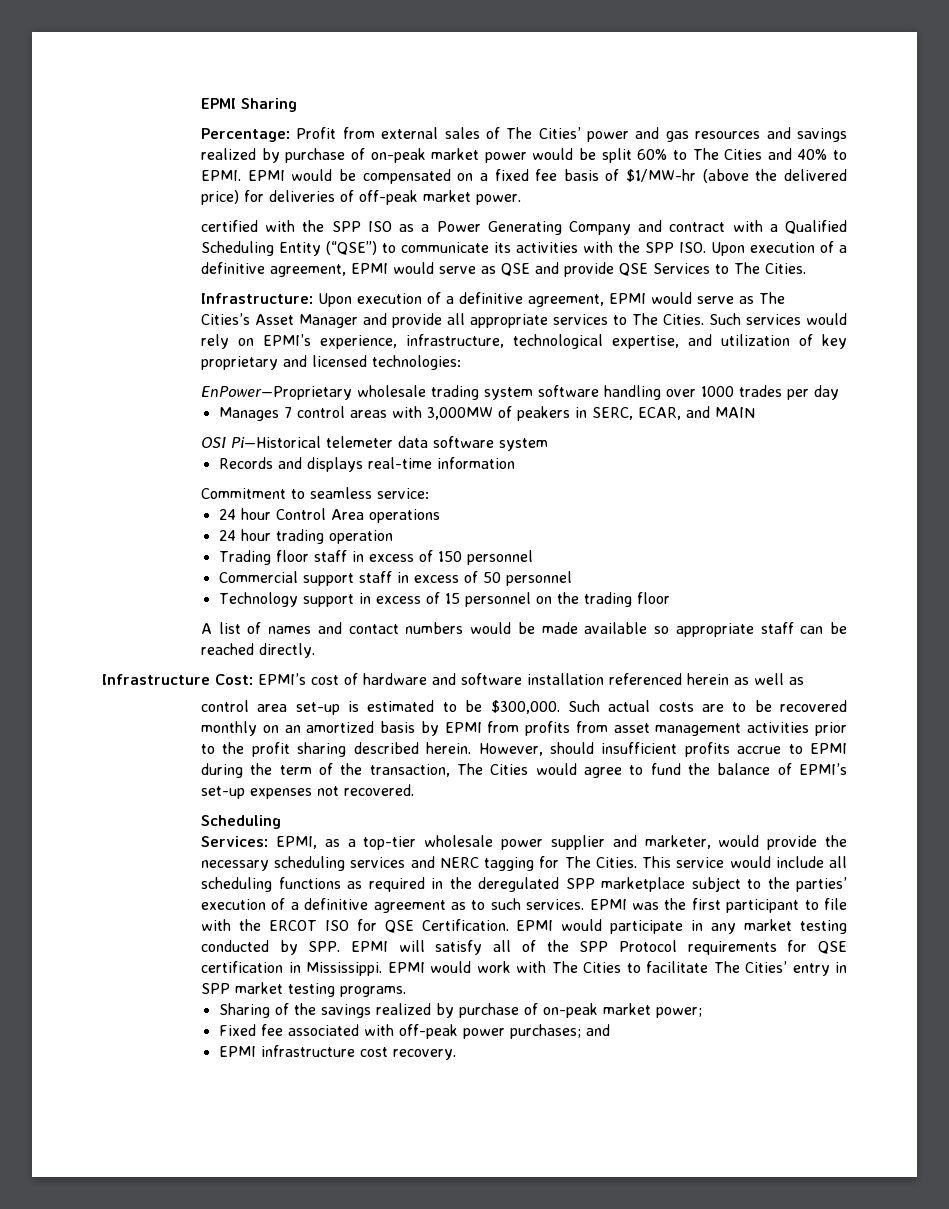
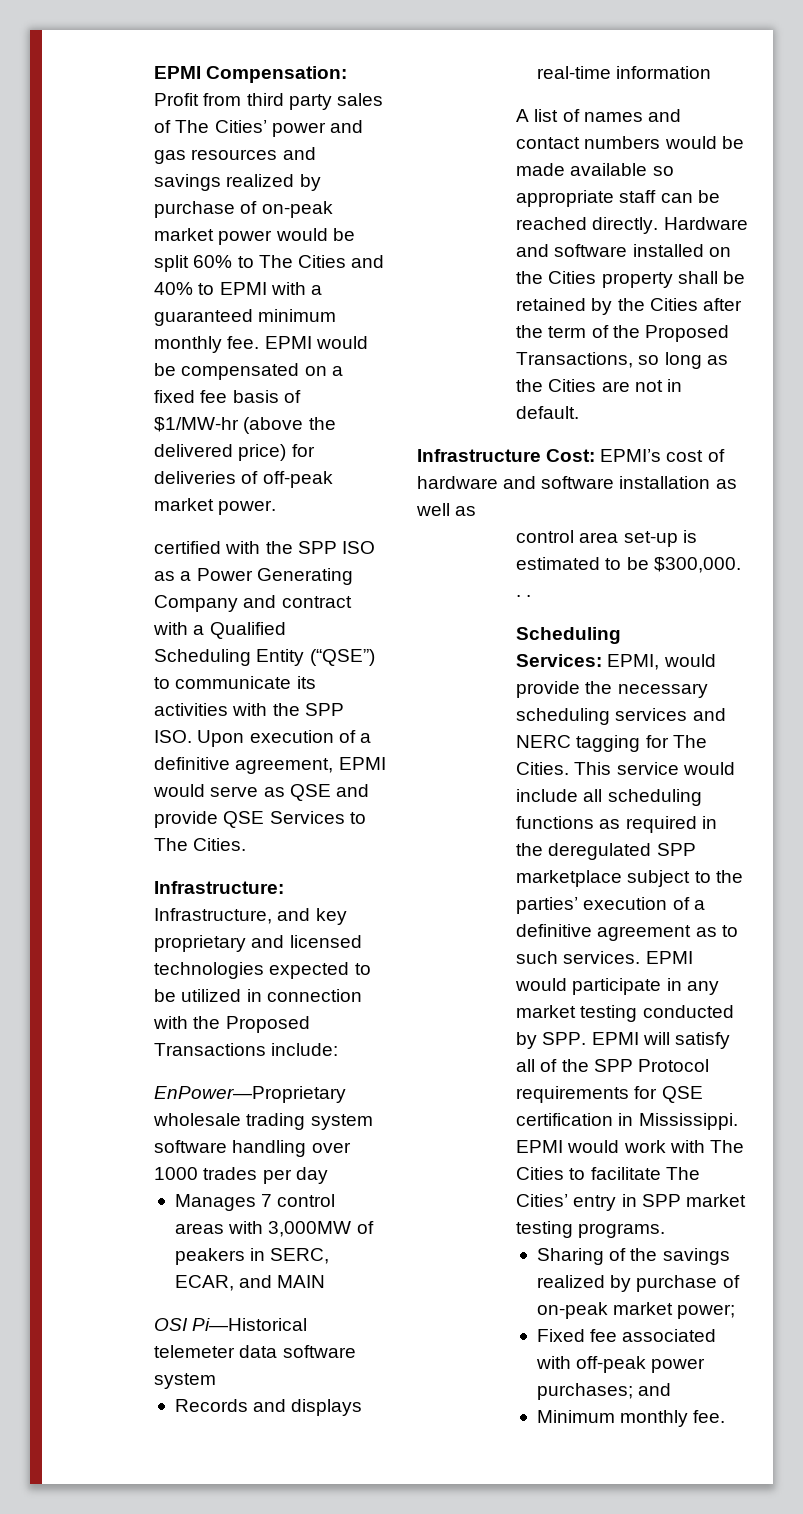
- EPMI Sharing
- Percentage: Profit from external sales of The Cities’ power and gas resources and savings realized by purchase of on-peak market power would be split 60% to The Cities and 40% to EPMI.
+ EPMI Compensation: Profit from third party sales of The Cities’ power and gas resources and savings realized by purchase of on-peak market power would be split 60% to The Cities and 40% to EPMI with a guaranteed minimum monthly fee.
- Infrastructure: Upon execution of a definitive agreement, EPMI would serve as The
- Cities’s Asset Manager and provide all appropriate services to The Cities. Such services would rely on EPMI’s experience, infrastructure, technological expertise, and utilization of key proprietary and licensed technologies:
+ Infrastructure: Infrastructure, and key proprietary and licensed technologies expected to be utilized in connection with the Proposed Transactions include:
- Commitment to seamless service:
- 24 hour Control Area operations
- 24 hour trading operation
- Trading floor staff in excess of 150 personnel
- Commercial support staff in excess of 50 personnel
- Technology support in excess of 15 personnel on the trading floor
+ Hardware and software installed on the Cities property shall be retained by the Cities after the term of the Proposed Transactions, so long as the Cities are not in default.
- Infrastructure Cost: EPMI’s cost of hardware and software installation referenced herein as well as
+ Infrastructure Cost: EPMI’s cost of hardware and software installation as well as
- control area set-up is estimated to be $300,000. Such actual costs are to be recovered monthly on an amortized basis by EPMI from profits from asset management activities prior to the profit sharing described herein. However, should insufficient profits accrue to EPMI during the term of the transaction, The Cities would agree to fund the balance of EPMI’s set-up expenses not recovered.
+ control area set-up is estimated to be $300,000. . .
  Scheduling
- Services: EPMI, as a top-tier wholesale power supplier and marketer, would provide the necessary scheduling services and NERC tagging for The Cities.
+ Services: EPMI, would provide the necessary scheduling services and NERC tagging for The Cities.
- EPMI was the first participant to file with the ERCOT ISO for QSE Certification. EPMI would participate in any market testing conducted by SPP. EPMI will satisfy all of the SPP Protocol requirements for QSE certification in Mississippi.
+ EPMI would participate in any market testing conducted by SPP. EPMI will satisfy all of the SPP Protocol requirements for QSE certification in Mississippi.
- EPMI infrastructure cost recovery.
+ Minimum monthly fee.

